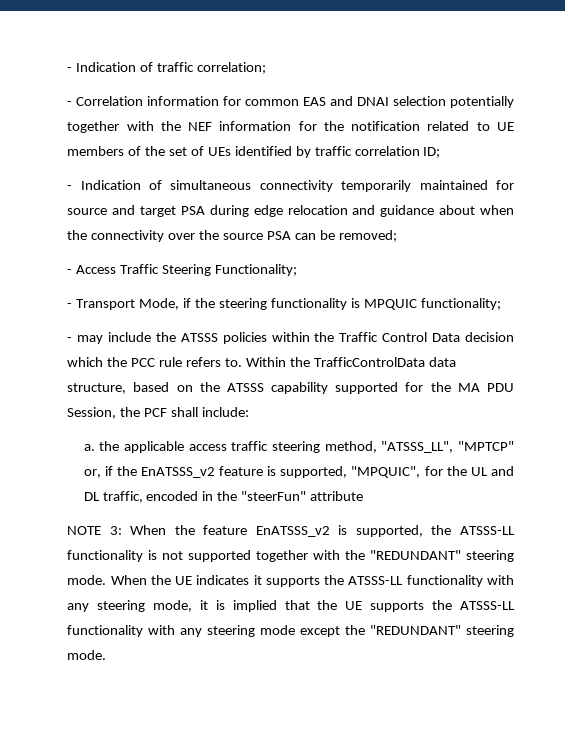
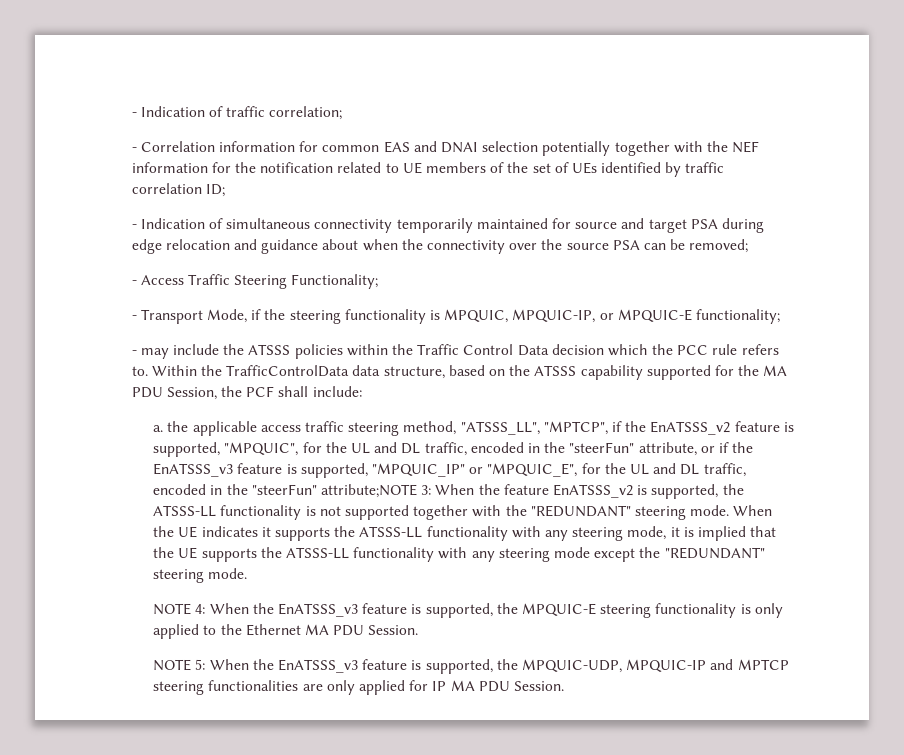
- - Transport Mode, if the steering functionality is MPQUIC functionality;
+ - Transport Mode, if the steering functionality is MPQUIC, MPQUIC-IP, or MPQUIC-E functionality;
- a. the applicable access traffic steering method, "ATSSS_LL", "MPTCP" or, if the EnATSSS_v2 feature is supported, "MPQUIC", for the UL and DL traffic, encoded in the "steerFun" attribute
- NOTE 3: When the feature EnATSSS_v2 is supported, the ATSSS-LL functionality is not supported together with the "REDUNDANT" steering mode.
+ a. the applicable access traffic steering method, "ATSSS_LL", "MPTCP", if the EnATSSS_v2 feature is supported, "MPQUIC", for the UL and DL traffic, encoded in the "steerFun" attribute, or if the EnATSSS_v3 feature is supported, "MPQUIC_IP" or "MPQUIC_E", for the UL and DL traffic, encoded in the "steerFun" attribute;NOTE 3: When the feature EnATSSS_v2 is supported, the ATSSS-LL functionality is not supported together with the "REDUNDANT" steering mode.
+ NOTE 4: When the EnATSSS_v3 feature is supported, the MPQUIC-E steering functionality is only applied to the Ethernet MA PDU Session.
+ NOTE 5: When the EnATSSS_v3 feature is supported, the MPQUIC-UDP, MPQUIC-IP and MPTCP steering functionalities are only applied for IP MA PDU Session.

